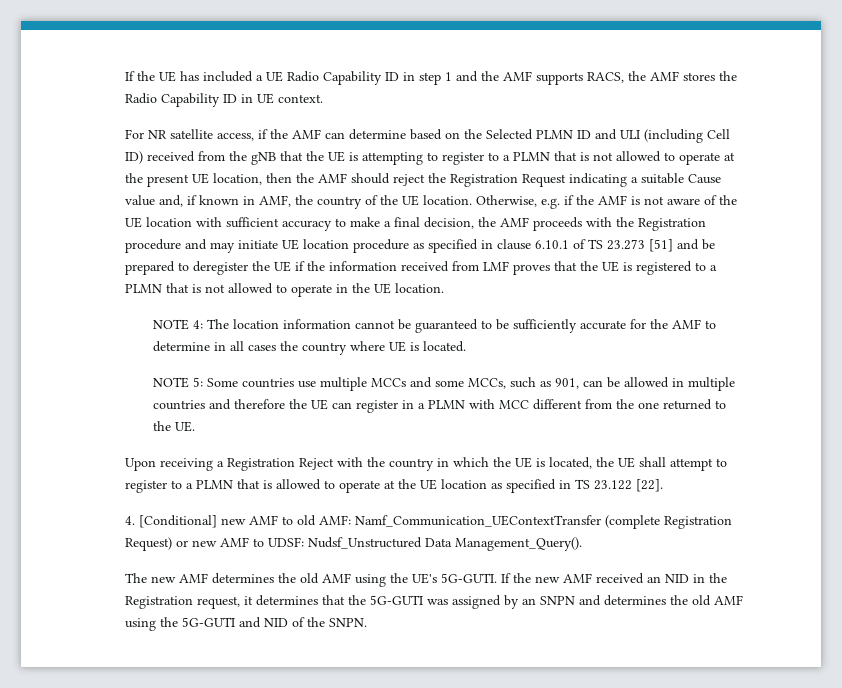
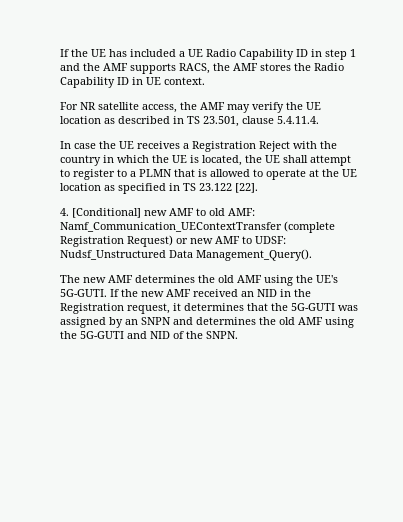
- For NR satellite access, if the AMF can determine based on the Selected PLMN ID and ULI (including Cell ID) received from the gNB that the UE is attempting to register to a PLMN that is not allowed to operate at the present UE location, then the AMF should reject the Registration Request indicating a suitable Cause value and, if known in AMF, the country of the UE location. Otherwise, e.g. if the AMF is not aware of the UE location with sufficient accuracy to make a final decision, the AMF proceeds with the Registration procedure and may initiate UE location procedure as specified in clause 6.10.1 of TS 23.273 [51] and be prepared to deregister the UE if the information received from LMF proves that the UE is registered to a PLMN that is not allowed to operate in the UE location.
- NOTE 4: The location information cannot be guaranteed to be sufficiently accurate for the AMF to determine in all cases the country where UE is located.
- NOTE 5: Some countries use multiple MCCs and some MCCs, such as 901, can be allowed in multiple countries and therefore the UE can register in a PLMN with MCC different from the one returned to the UE.
- Upon receiving a Registration Reject with the country in which the UE is located, the UE shall attempt to register to a PLMN that is allowed to operate at the UE location as specified in TS 23.122 [22].
+ For NR satellite access, the AMF may verify the UE location as described in TS 23.501, clause 5.4.11.4.
+ In case the UE receives a Registration Reject with the country in which the UE is located, the UE shall attempt to register to a PLMN that is allowed to operate at the UE location as specified in TS 23.122 [22].

